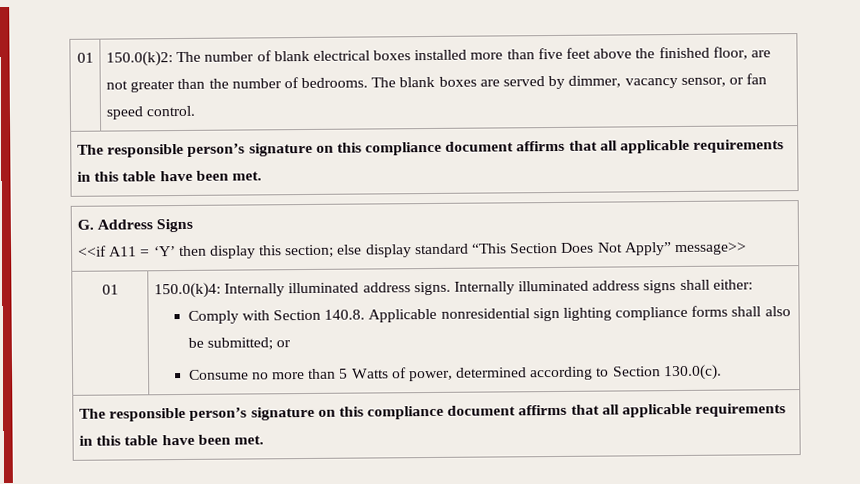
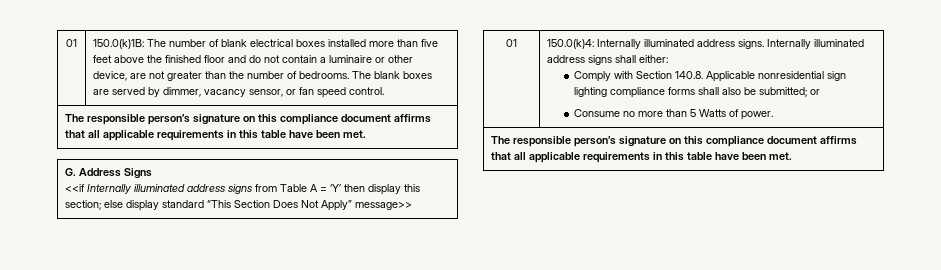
- 01 | 150.0(k)2: The number of blank electrical boxes installed more than five feet above the finished floor, are not greater than the number of bedrooms.
+ 01 | 150.0(k)1B: The number of blank electrical boxes installed more than five feet above the finished floor and do not contain a luminaire or other device, are not greater than the number of bedrooms.
  G. Address Signs
- <<if A11 = ‘Y’ then display this section; else display standard “This Section Does Not Apply” message>>
+ <<if Internally illuminated address signs from Table A = ‘Y’ then display this section; else display standard “This Section Does Not Apply” message>>
  01 | 150.0(k)4: Internally illuminated address signs. Internally illuminated address signs shall either:
  Comply with Section 140.8. Applicable nonresidential sign lighting compliance forms shall also be submitted; or
- Consume no more than 5 Watts of power, determined according to Section 130.0(c).
+ Consume no more than 5 Watts of power.

